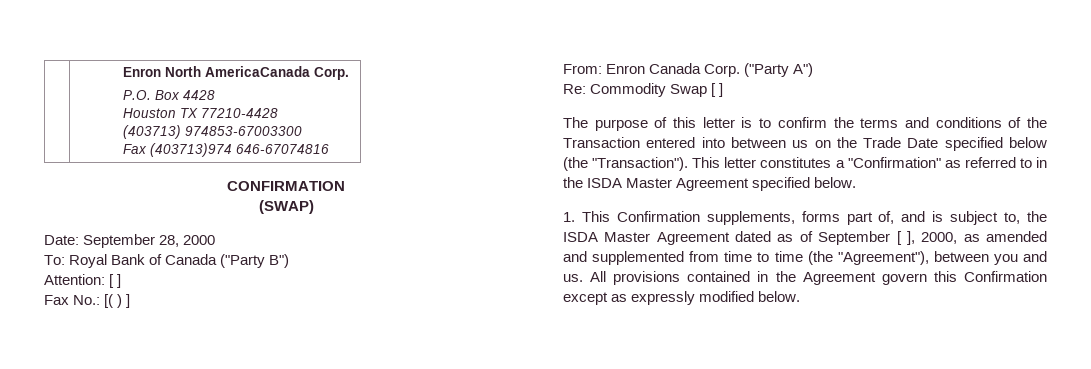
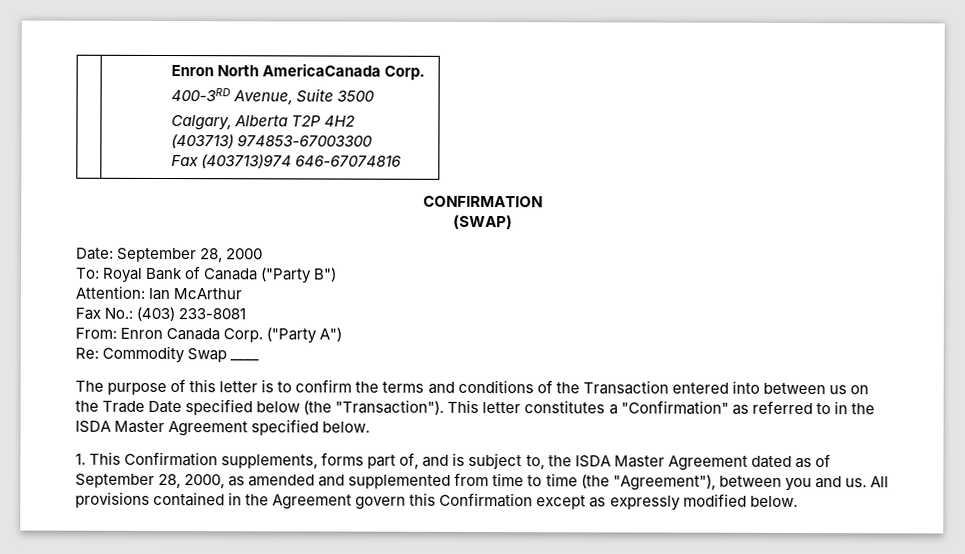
  | Enron North AmericaCanada Corp.
- P.O. Box 4428
- Houston TX 77210-4428
+ 400-3RD Avenue, Suite 3500
+ Calgary, Alberta T2P 4H2
- Attention: [ ]
+ Attention: Ian McArthur
- Fax No.: [( ) ]
+ Fax No.: (403) 233-8081
- Re: Commodity Swap [ ]
+ Re: Commodity Swap ____
- 1. This Confirmation supplements, forms part of, and is subject to, the ISDA Master Agreement dated as of September [ ], 2000, as amended and supplemented from time to time (the "Agreement"), between you and us.
+ 1. This Confirmation supplements, forms part of, and is subject to, the ISDA Master Agreement dated as of September 28, 2000, as amended and supplemented from time to time (the "Agreement"), between you and us.

